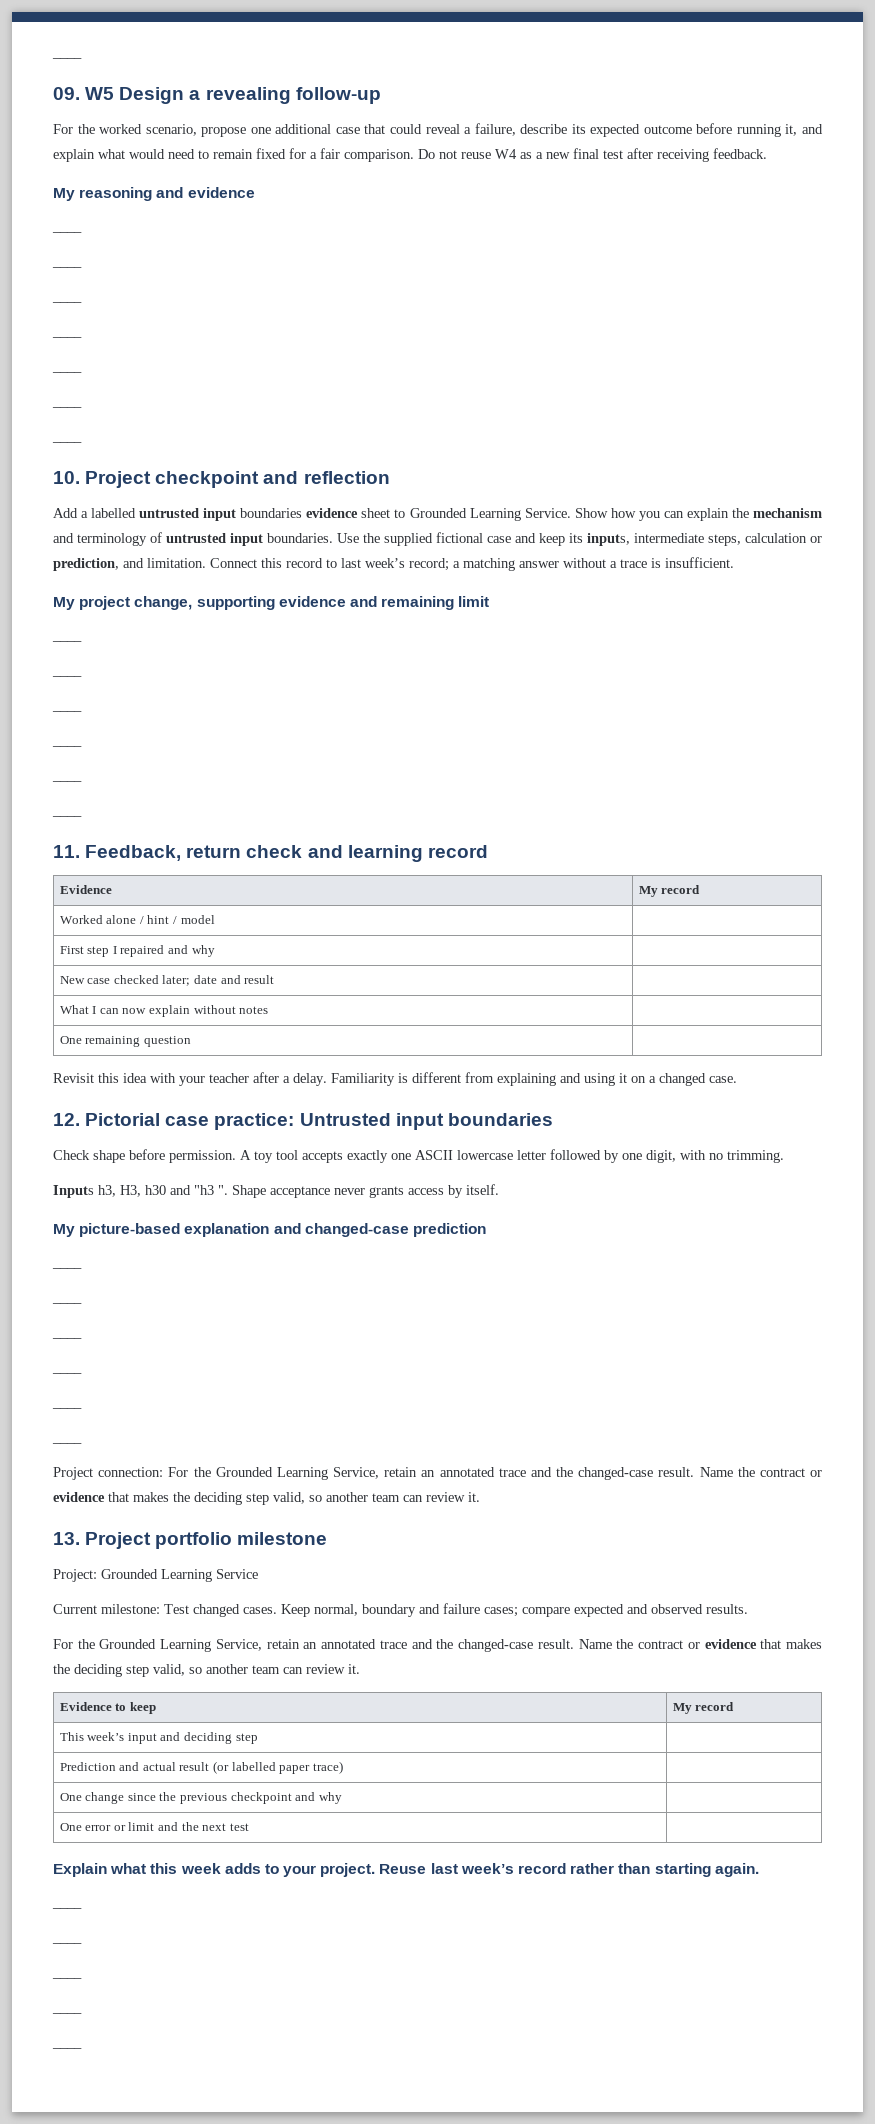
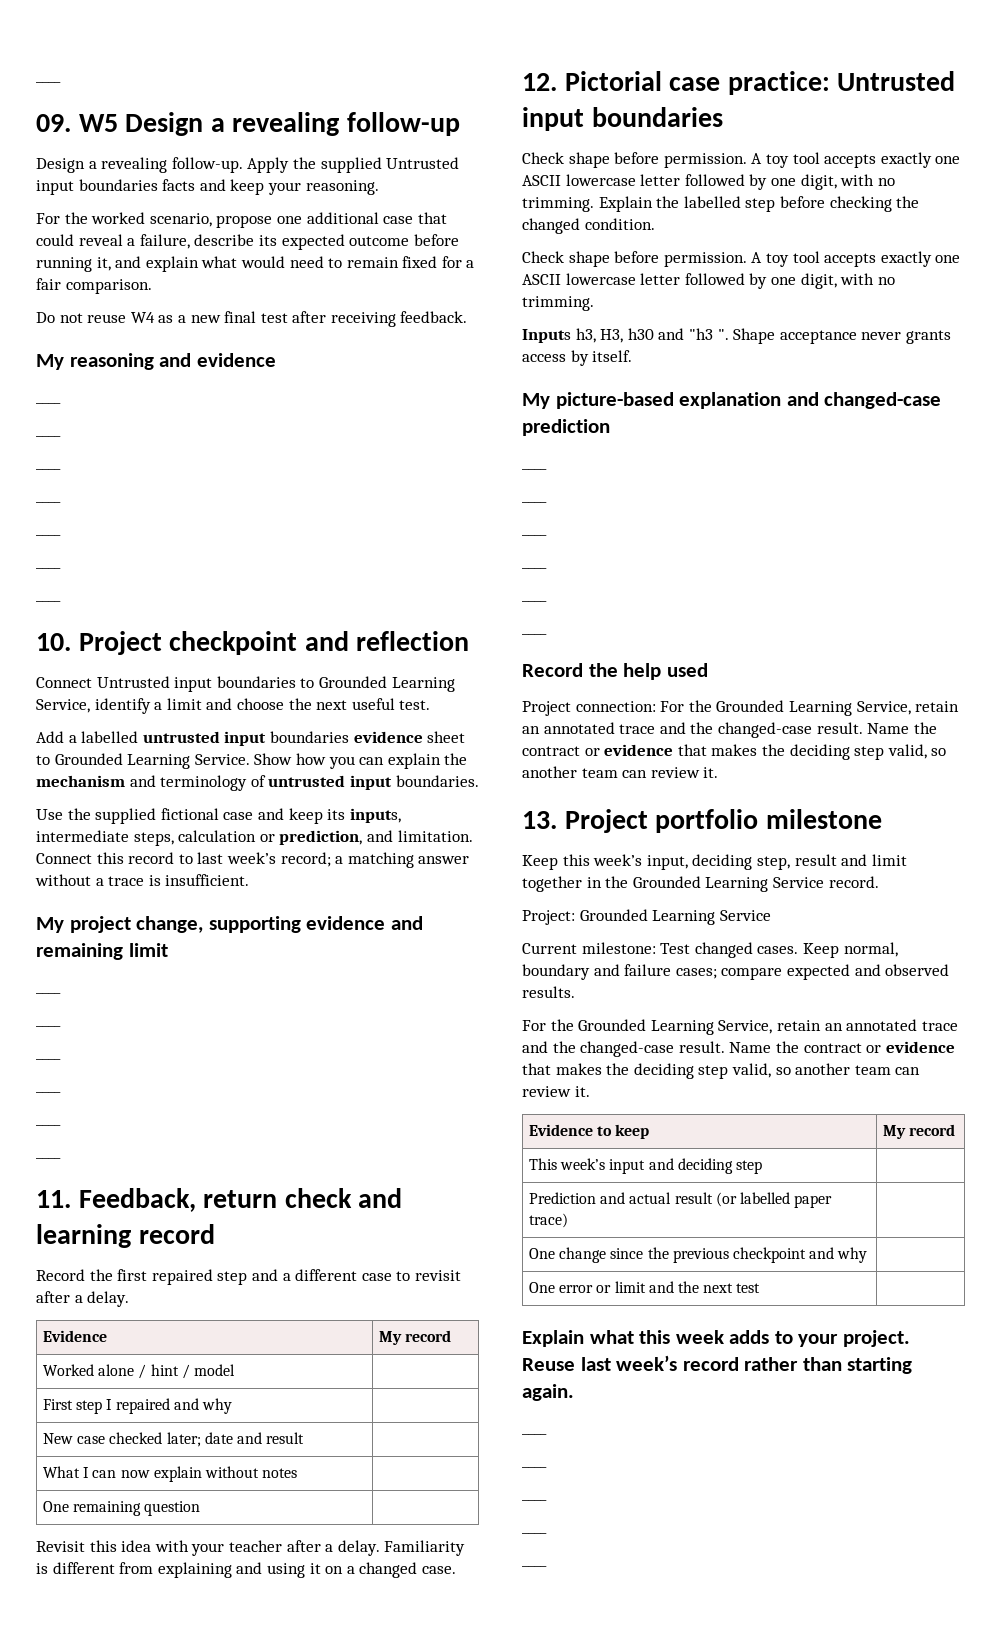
+ Design a revealing follow-up. Apply the supplied Untrusted input boundaries facts and keep your reasoning.
- For the worked scenario, propose one additional case that could reveal a failure, describe its expected outcome before running it, and explain what would need to remain fixed for a fair comparison. Do not reuse W4 as a new final test after receiving feedback.
+ For the worked scenario, propose one additional case that could reveal a failure, describe its expected outcome before running it, and explain what would need to remain fixed for a fair comparison.
+ Do not reuse W4 as a new final test after receiving feedback.
+ Connect Untrusted input boundaries to Grounded Learning Service, identify a limit and choose the next useful test.
- Show how you can explain the mechanism and terminology of untrusted input boundaries. Use the supplied fictional case and keep its inputs, intermediate steps, calculation or prediction, and limitation.
+ Show how you can explain the mechanism and terminology of untrusted input boundaries.
+ Use the supplied fictional case and keep its inputs, intermediate steps, calculation or prediction, and limitation.
+ Record the first repaired step and a different case to revisit after a delay.
+ Check shape before permission. A toy tool accepts exactly one ASCII lowercase letter followed by one digit, with no trimming. Explain the labelled step before checking the changed condition.
+ Record the help used
+ Keep this week’s input, deciding step, result and limit together in the Grounded Learning Service record.

